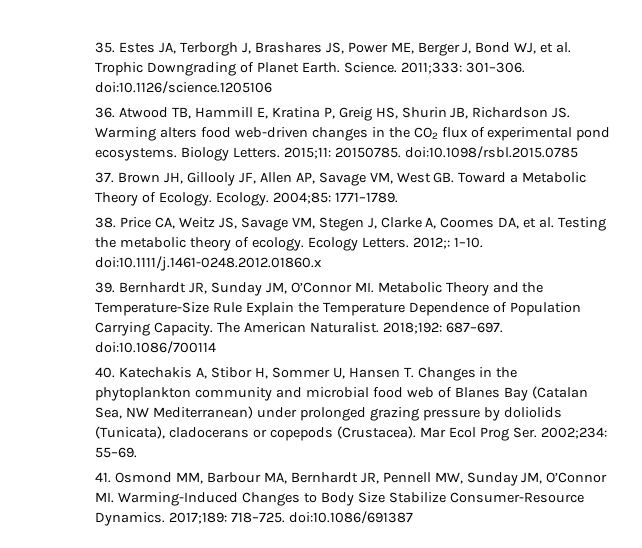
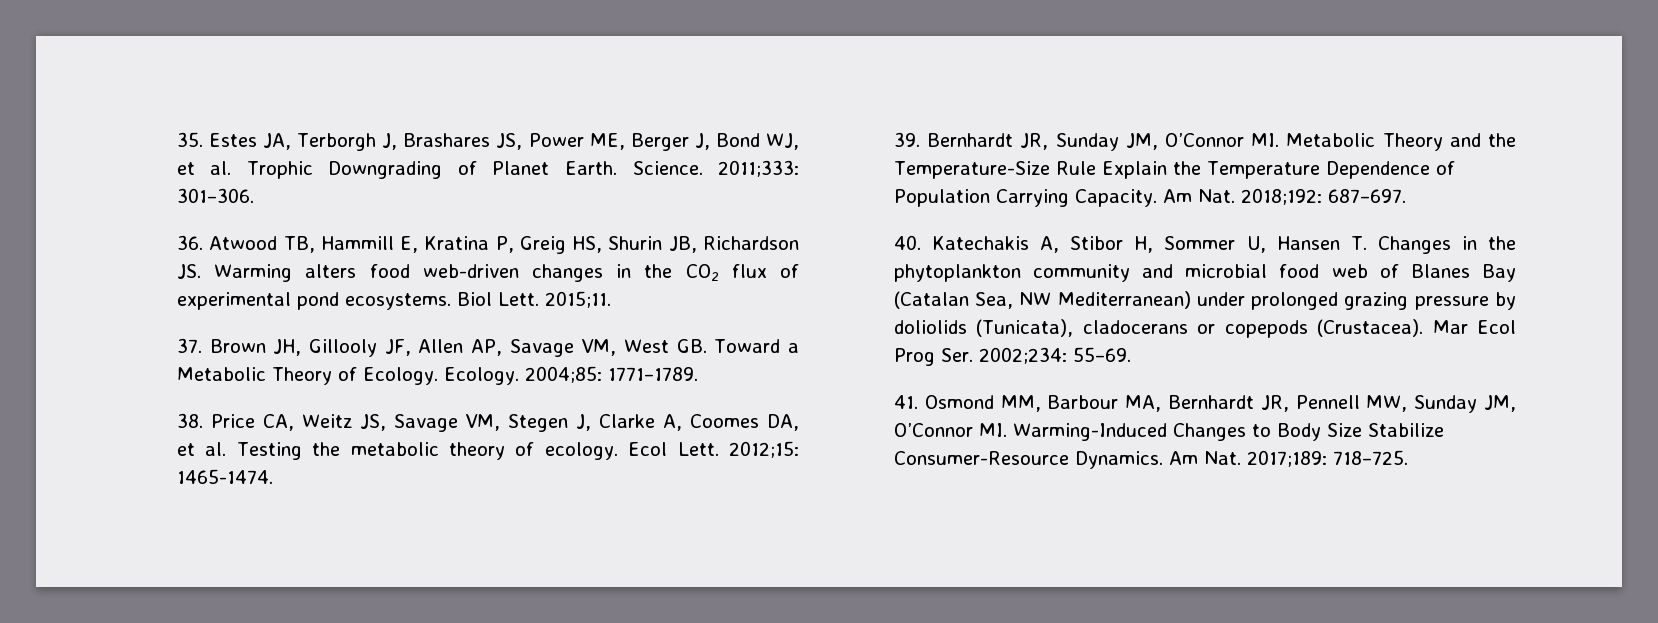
- 2011;333: 301–306. doi:10.1126/science.1205106
+ 2011;333: 301–306.
- Biology Letters. 2015;11: 20150785. doi:10.1098/rsbl.2015.0785
+ Biol Lett. 2015;11.
- Ecology Letters. 2012;: 1–10. doi:10.1111/j.1461-0248.2012.01860.x
+ Ecol Lett. 2012;15: 1465-1474.
- The American Naturalist. 2018;192: 687–697. doi:10.1086/700114
+ Am Nat. 2018;192: 687–697.
- 2017;189: 718–725. doi:10.1086/691387
+ Am Nat. 2017;189: 718–725.

